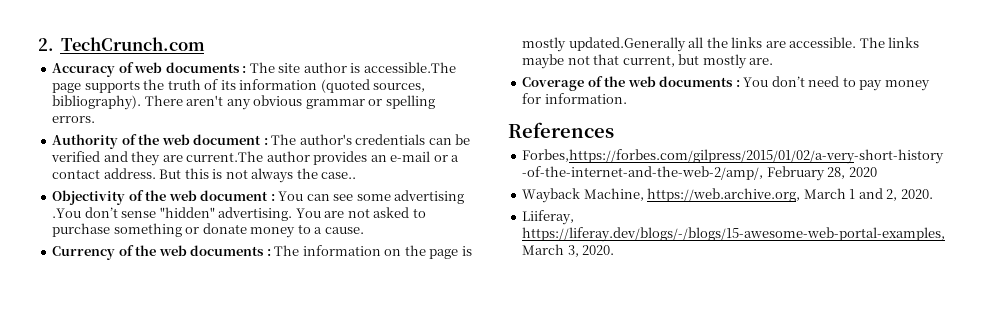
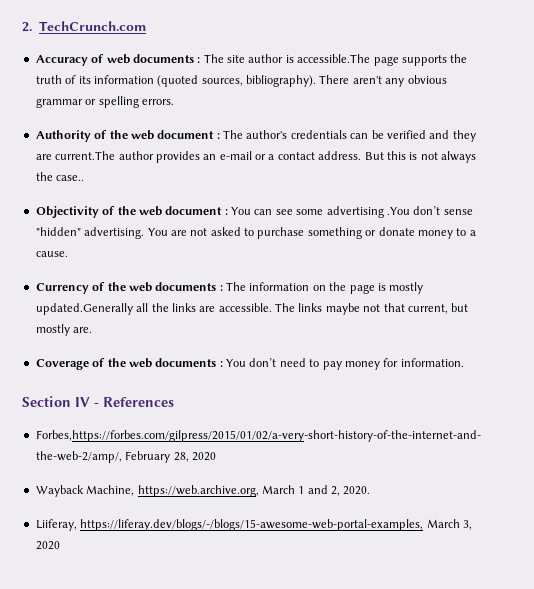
- References
+ Section IV - References
- Liiferay, https://liferay.dev/blogs/-/blogs/15-awesome-web-portal-examples, March 3, 2020.
+ Liiferay, https://liferay.dev/blogs/-/blogs/15-awesome-web-portal-examples, March 3, 2020

